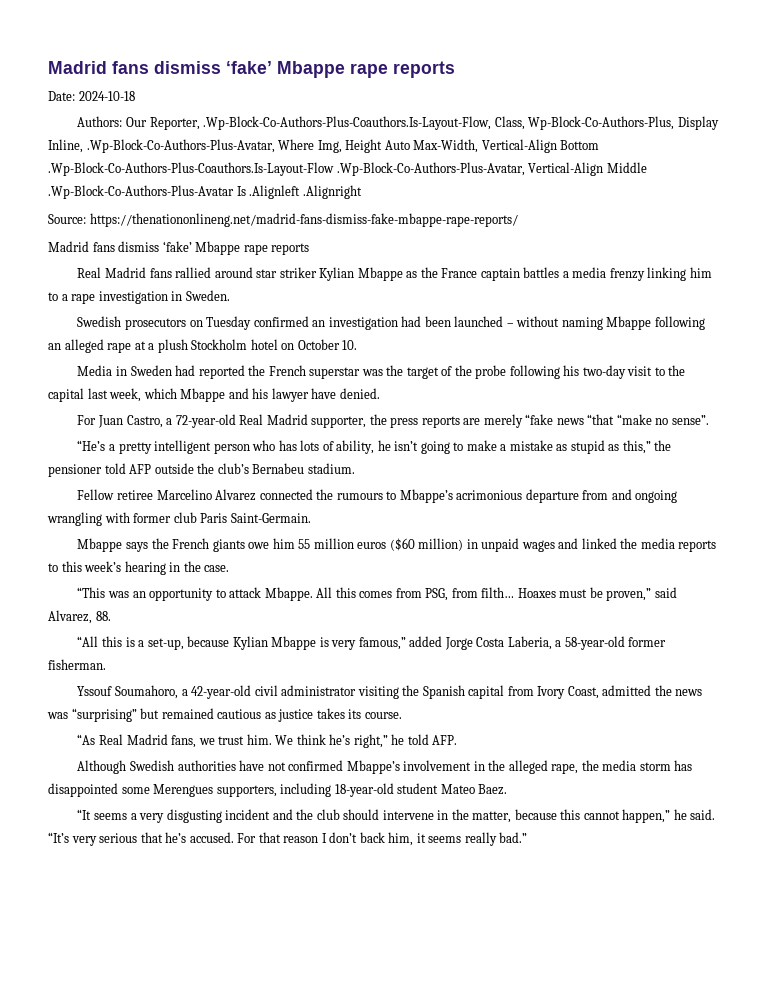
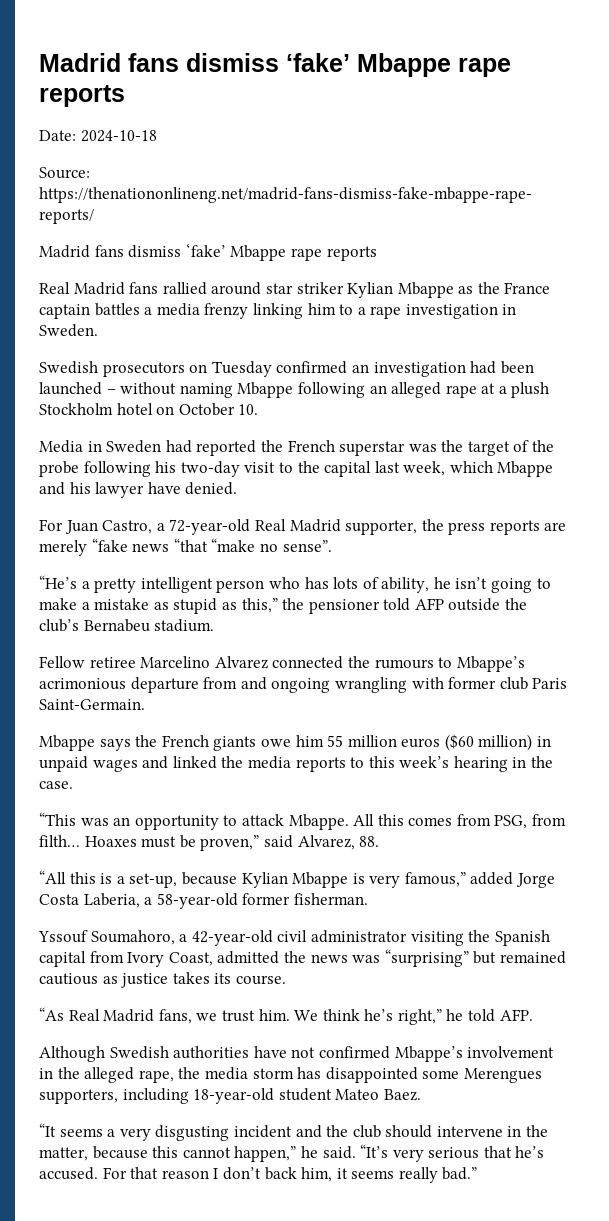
- Authors: Our Reporter, .Wp-Block-Co-Authors-Plus-Coauthors.Is-Layout-Flow, Class, Wp-Block-Co-Authors-Plus, Display Inline, .Wp-Block-Co-Authors-Plus-Avatar, Where Img, Height Auto Max-Width, Vertical-Align Bottom .Wp-Block-Co-Authors-Plus-Coauthors.Is-Layout-Flow .Wp-Block-Co-Authors-Plus-Avatar, Vertical-Align Middle .Wp-Block-Co-Authors-Plus-Avatar Is .Alignleft .Alignright

